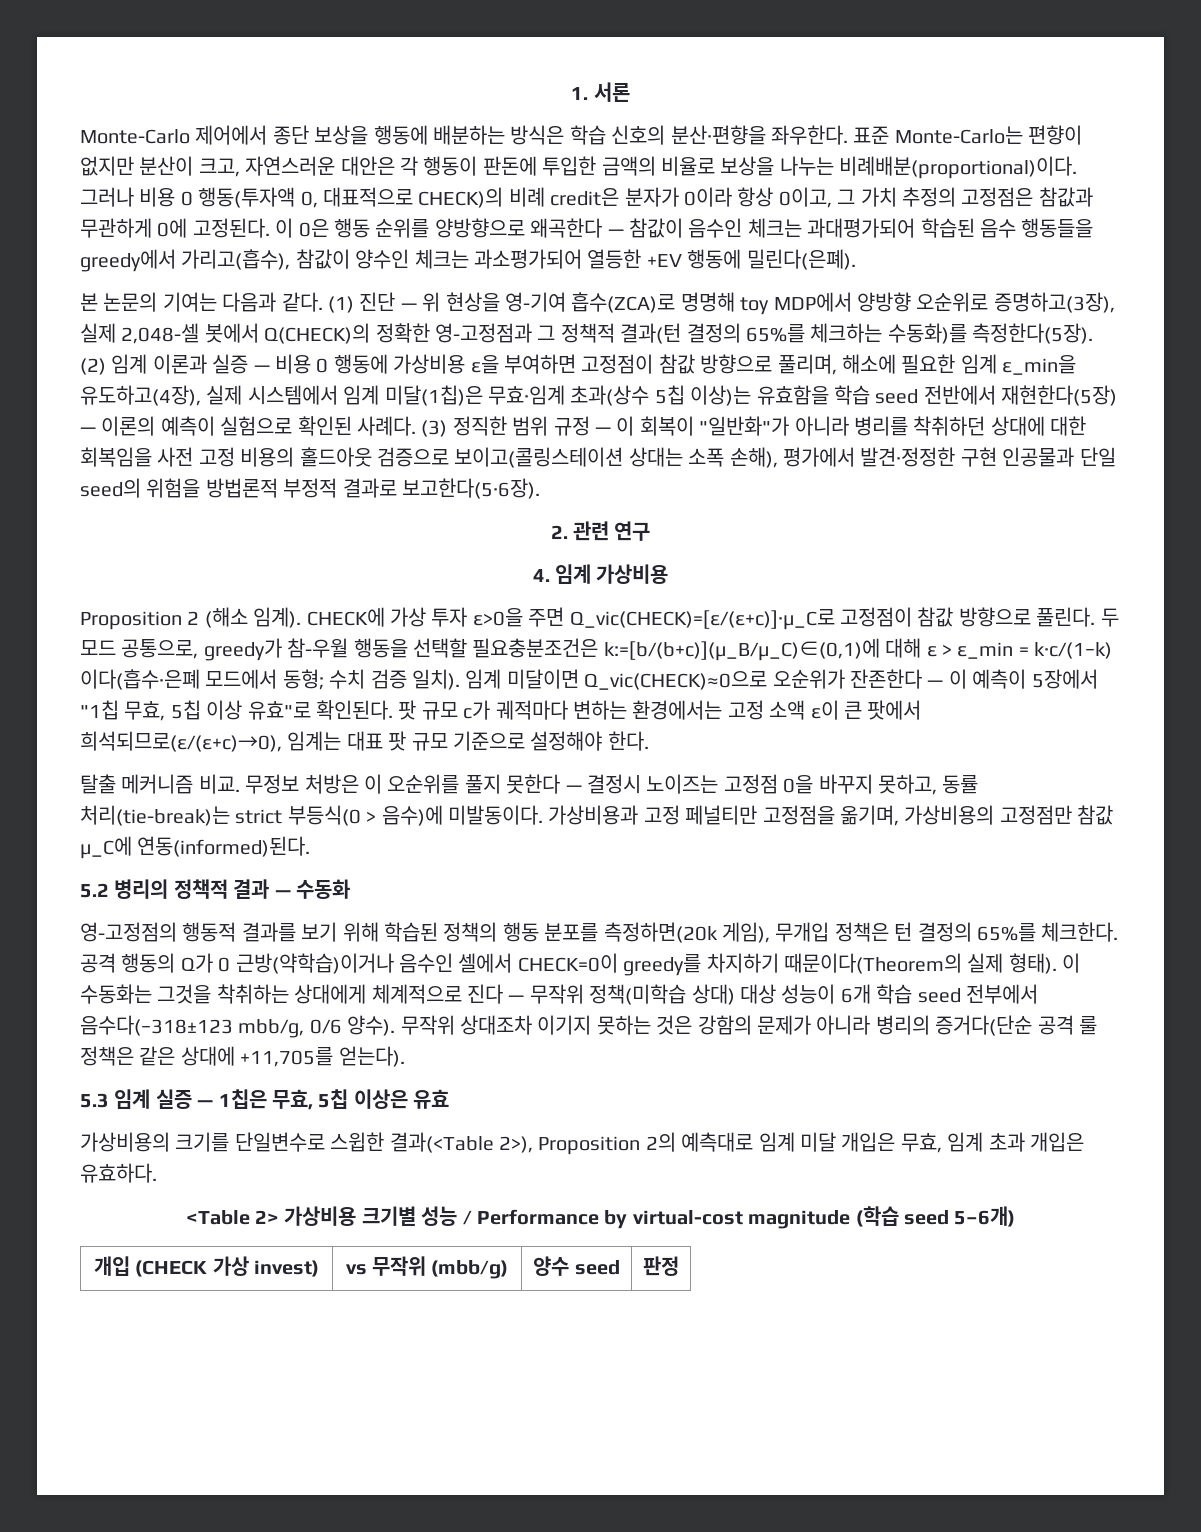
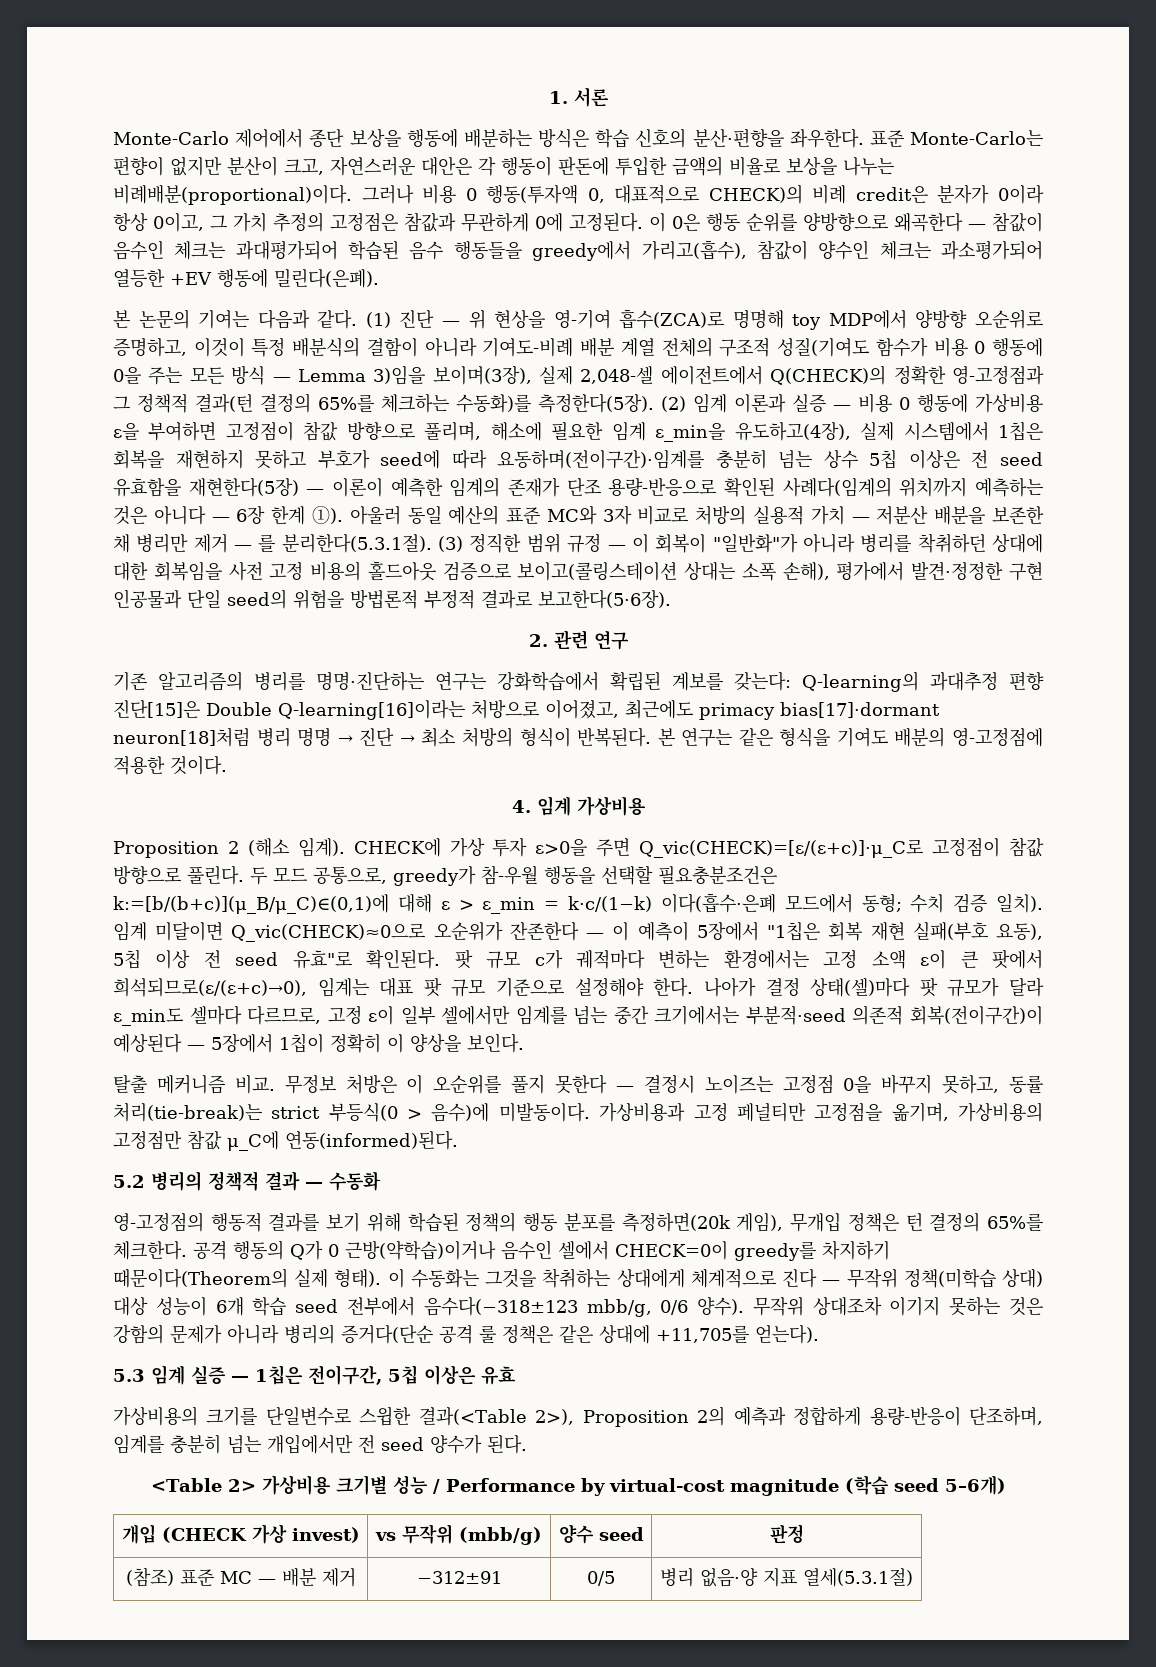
- (1) 진단 — 위 현상을 영-기여 흡수(ZCA)로 명명해 toy MDP에서 양방향 오순위로 증명하고(3장), 실제 2,048-셀 봇에서 Q(CHECK)의 정확한 영-고정점과 그 정책적 결과(턴 결정의 65%를 체크하는 수동화)를 측정한다(5장).
+ (1) 진단 — 위 현상을 영-기여 흡수(ZCA)로 명명해 toy MDP에서 양방향 오순위로 증명하고, 이것이 특정 배분식의 결함이 아니라 기여도-비례 배분 계열 전체의 구조적 성질(기여도 함수가 비용 0 행동에 0을 주는 모든 방식 — Lemma 3)임을 보이며(3장), 실제 2,048-셀 에이전트에서 Q(CHECK)의 정확한 영-고정점과 그 정책적 결과(턴 결정의 65%를 체크하는 수동화)를 측정한다(5장).
- (2) 임계 이론과 실증 — 비용 0 행동에 가상비용 ε을 부여하면 고정점이 참값 방향으로 풀리며, 해소에 필요한 임계 ε_min을 유도하고(4장), 실제 시스템에서 임계 미달(1칩)은 무효·임계 초과(상수 5칩 이상)는 유효함을 학습 seed 전반에서 재현한다(5장) — 이론의 예측이 실험으로 확인된 사례다. (3) 정직한 범위 규정 — 이 회복이 "일반화"가 아니라 병리를 착취하던 상대에 대한 회복임을 사전 고정 비용의 홀드아웃 검증으로 보이고(콜링스테이션 상대는 소폭 손해), 평가에서 발견·정정한 구현 인공물과 단일 seed의 위험을 방법론적 부정적 결과로 보고한다(5·6장).
+ (2) 임계 이론과 실증 — 비용 0 행동에 가상비용 ε을 부여하면 고정점이 참값 방향으로 풀리며, 해소에 필요한 임계 ε_min을 유도하고(4장), 실제 시스템에서 1칩은 회복을 재현하지 못하고 부호가 seed에 따라 요동하며(전이구간)·임계를 충분히 넘는 상수 5칩 이상은 전 seed 유효함을 재현한다(5장) — 이론이 예측한 임계의 존재가 단조 용량-반응으로 확인된 사례다(임계의 위치까지 예측하는 것은 아니다 — 6장 한계 ①). 아울러 동일 예산의 표준 MC와 3자 비교로 처방의 실용적 가치 — 저분산 배분을 보존한 채 병리만 제거 — 를 분리한다(5.3.1절). (3) 정직한 범위 규정 — 이 회복이 "일반화"가 아니라 병리를 착취하던 상대에 대한 회복임을 사전 고정 비용의 홀드아웃 검증으로 보이고(콜링스테이션 상대는 소폭 손해), 평가에서 발견·정정한 구현 인공물과 단일 seed의 위험을 방법론적 부정적 결과로 보고한다(5·6장).
+ 기존 알고리즘의 병리를 명명·진단하는 연구는 강화학습에서 확립된 계보를 갖는다: Q-learning의 과대추정 편향 진단[15]은 Double Q-learning[16]이라는 처방으로 이어졌고, 최근에도 primacy bias[17]·dormant neuron[18]처럼 병리 명명 → 진단 → 최소 처방의 형식이 반복된다. 본 연구는 같은 형식을 기여도 배분의 영-고정점에 적용한 것이다.
- 임계 미달이면 Q_vic(CHECK)≈0으로 오순위가 잔존한다 — 이 예측이 5장에서 "1칩 무효, 5칩 이상 유효"로 확인된다.
+ 임계 미달이면 Q_vic(CHECK)≈0으로 오순위가 잔존한다 — 이 예측이 5장에서 "1칩은 회복 재현 실패(부호 요동), 5칩 이상 전 seed 유효"로 확인된다.
+ 나아가 결정 상태(셀)마다 팟 규모가 달라 ε_min도 셀마다 다르므로, 고정 ε이 일부 셀에서만 임계를 넘는 중간 크기에서는 부분적·seed 의존적 회복(전이구간)이 예상된다 — 5장에서 1칩이 정확히 이 양상을 보인다.
- 5.3 임계 실증 — 1칩은 무효, 5칩 이상은 유효
+ 5.3 임계 실증 — 1칩은 전이구간, 5칩 이상은 유효
- 가상비용의 크기를 단일변수로 스윕한 결과(<Table 2>), Proposition 2의 예측대로 임계 미달 개입은 무효, 임계 초과 개입은 유효하다.
+ 가상비용의 크기를 단일변수로 스윕한 결과(<Table 2>), Proposition 2의 예측과 정합하게 용량-반응이 단조하며, 임계를 충분히 넘는 개입에서만 전 seed 양수가 된다.
+ (참조) 표준 MC — 배분 제거 | −312±91 | 0/5 | 병리 없음·양 지표 열세(5.3.1절)

